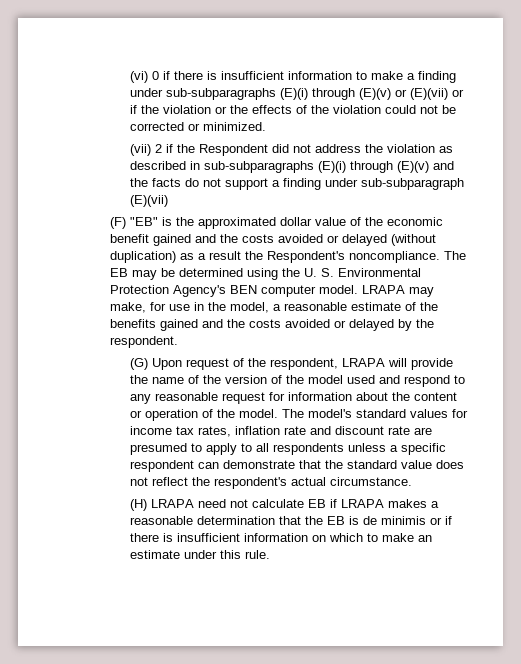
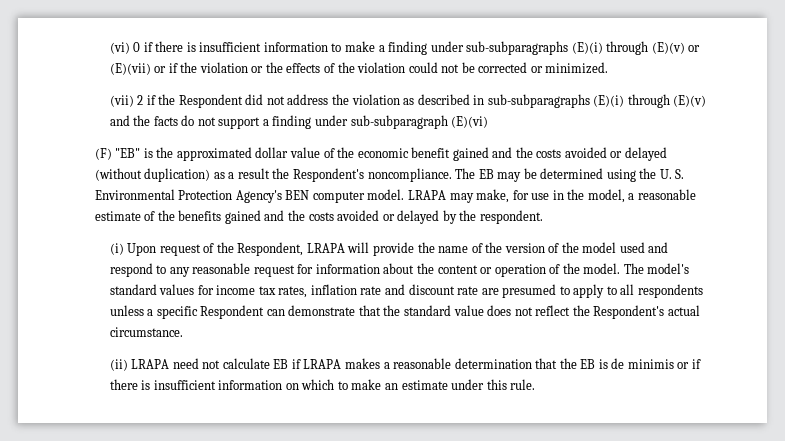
- (vii) 2 if the Respondent did not address the violation as described in sub-subparagraphs (E)(i) through (E)(v) and the facts do not support a finding under sub-subparagraph (E)(vii)
+ (vii) 2 if the Respondent did not address the violation as described in sub-subparagraphs (E)(i) through (E)(v) and the facts do not support a finding under sub-subparagraph (E)(vi)
- (G) Upon request of the respondent, LRAPA will provide the name of the version of the model used and respond to any reasonable request for information about the content or operation of the model.
+ (i) Upon request of the Respondent, LRAPA will provide the name of the version of the model used and respond to any reasonable request for information about the content or operation of the model.
- The model's standard values for income tax rates, inflation rate and discount rate are presumed to apply to all respondents unless a specific respondent can demonstrate that the standard value does not reflect the respondent's actual circumstance.
+ The model's standard values for income tax rates, inflation rate and discount rate are presumed to apply to all respondents unless a specific Respondent can demonstrate that the standard value does not reflect the Respondent's actual circumstance.
- (H) LRAPA need not calculate EB if LRAPA makes a reasonable determination that the EB is de minimis or if there is insufficient information on which to make an estimate under this rule.
+ (ii) LRAPA need not calculate EB if LRAPA makes a reasonable determination that the EB is de minimis or if there is insufficient information on which to make an estimate under this rule.

